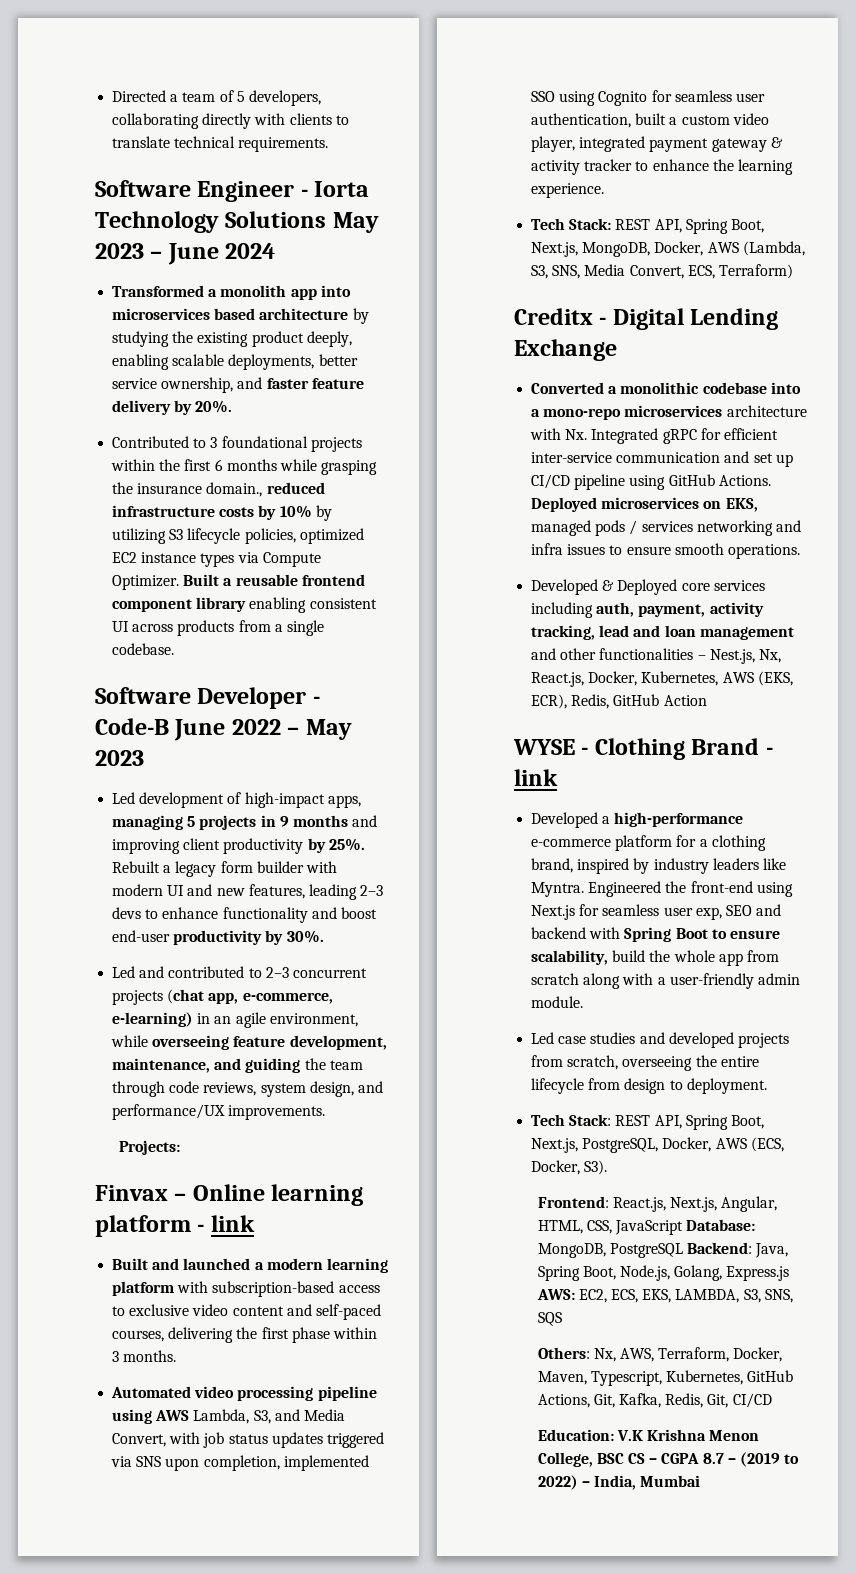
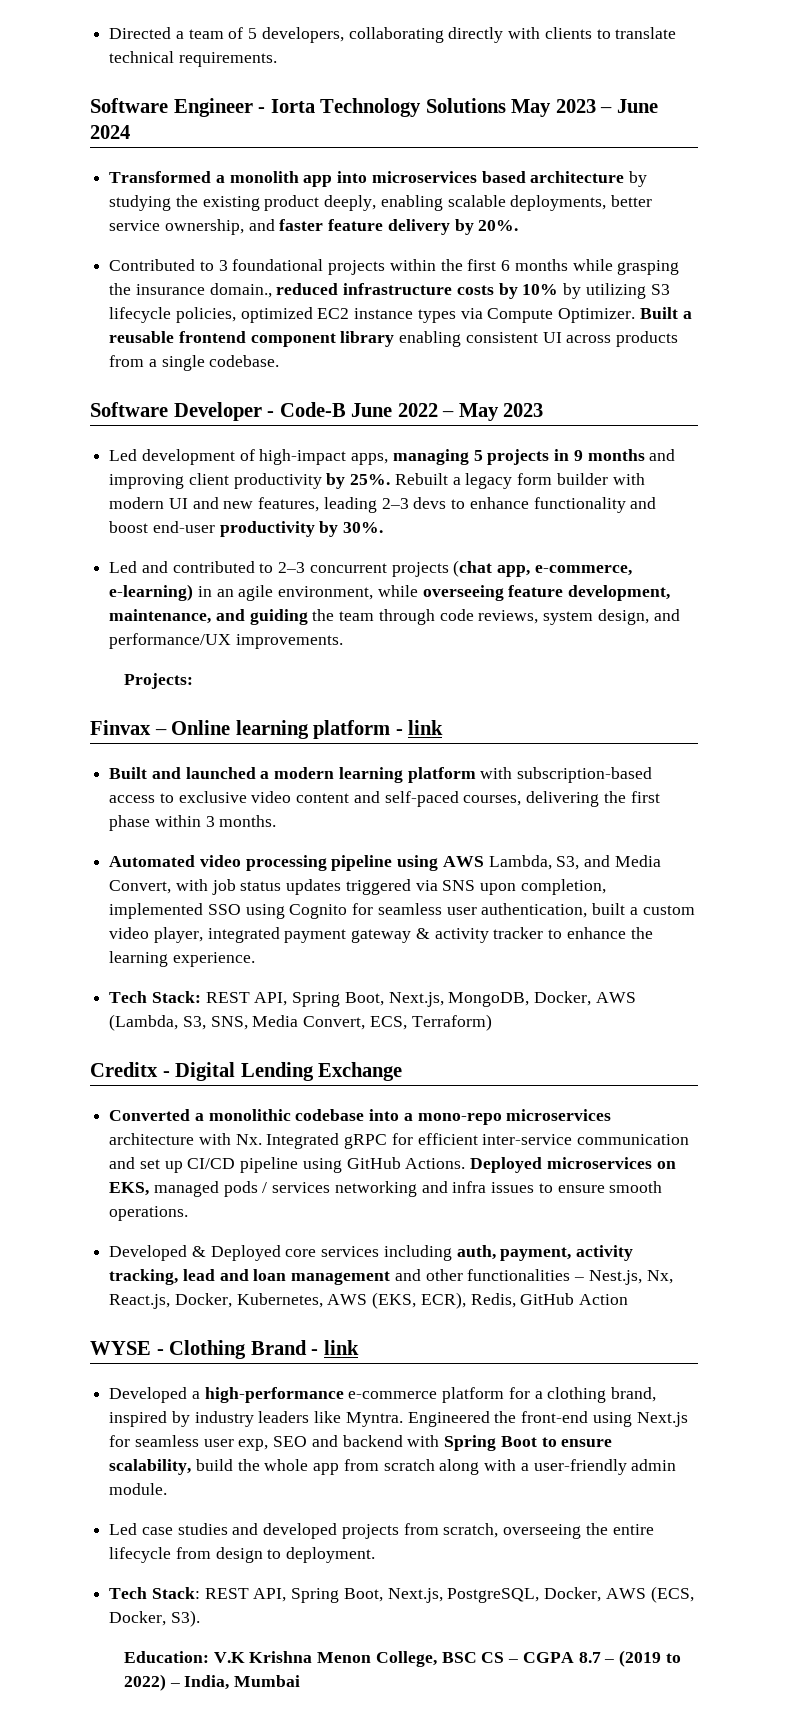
- Frontend: React.js, Next.js, Angular, HTML, CSS, JavaScript Database: MongoDB, PostgreSQL Backend: Java, Spring Boot, Node.js, Golang, Express.js AWS: EC2, ECS, EKS, LAMBDA, S3, SNS, SQS
- Others: Nx, AWS, Terraform, Docker, Maven, Typescript, Kubernetes, GitHub Actions, Git, Kafka, Redis, Git, CI/CD

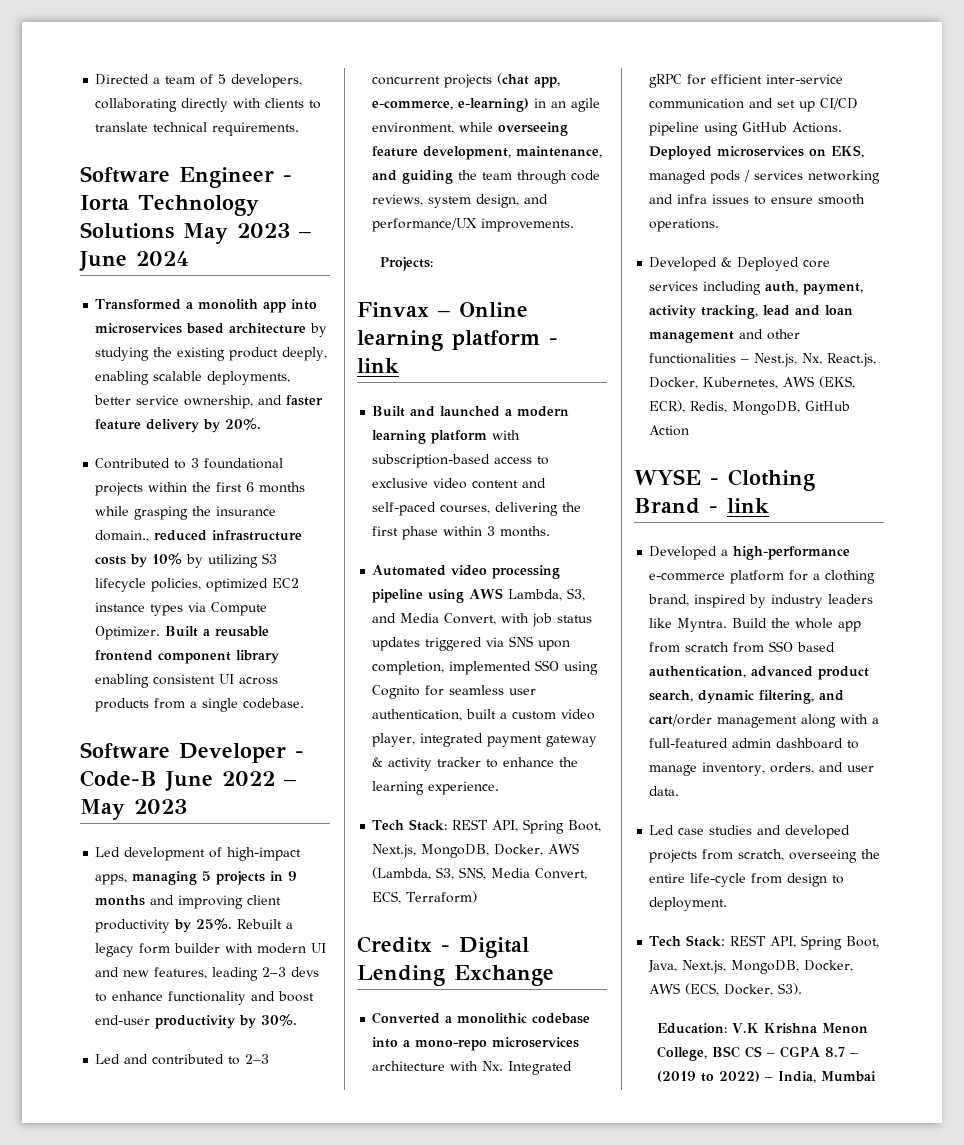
- Developed & Deployed core services including auth, payment, activity tracking, lead and loan management and other functionalities – Nest.js, Nx, React.js, Docker, Kubernetes, AWS (EKS, ECR), Redis, GitHub Action
+ Developed & Deployed core services including auth, payment, activity tracking, lead and loan management and other functionalities – Nest.js, Nx, React.js, Docker, Kubernetes, AWS (EKS, ECR), Redis, MongoDB, GitHub Action
- Engineered the front-end using Next.js for seamless user exp, SEO and backend with Spring Boot to ensure scalability, build the whole app from scratch along with a user-friendly admin module.
+ Build the whole app from scratch from SSO based authentication, advanced product search, dynamic filtering, and cart/order management along with a full-featured admin dashboard to manage inventory, orders, and user data.
- Led case studies and developed projects from scratch, overseeing the entire lifecycle from design to deployment.
+ Led case studies and developed projects from scratch, overseeing the entire life-cycle from design to deployment.
- Tech Stack: REST API, Spring Boot, Next.js, PostgreSQL, Docker, AWS (ECS, Docker, S3).
+ Tech Stack: REST API, Spring Boot, Java, Next.js, MongoDB, Docker, AWS (ECS, Docker, S3).

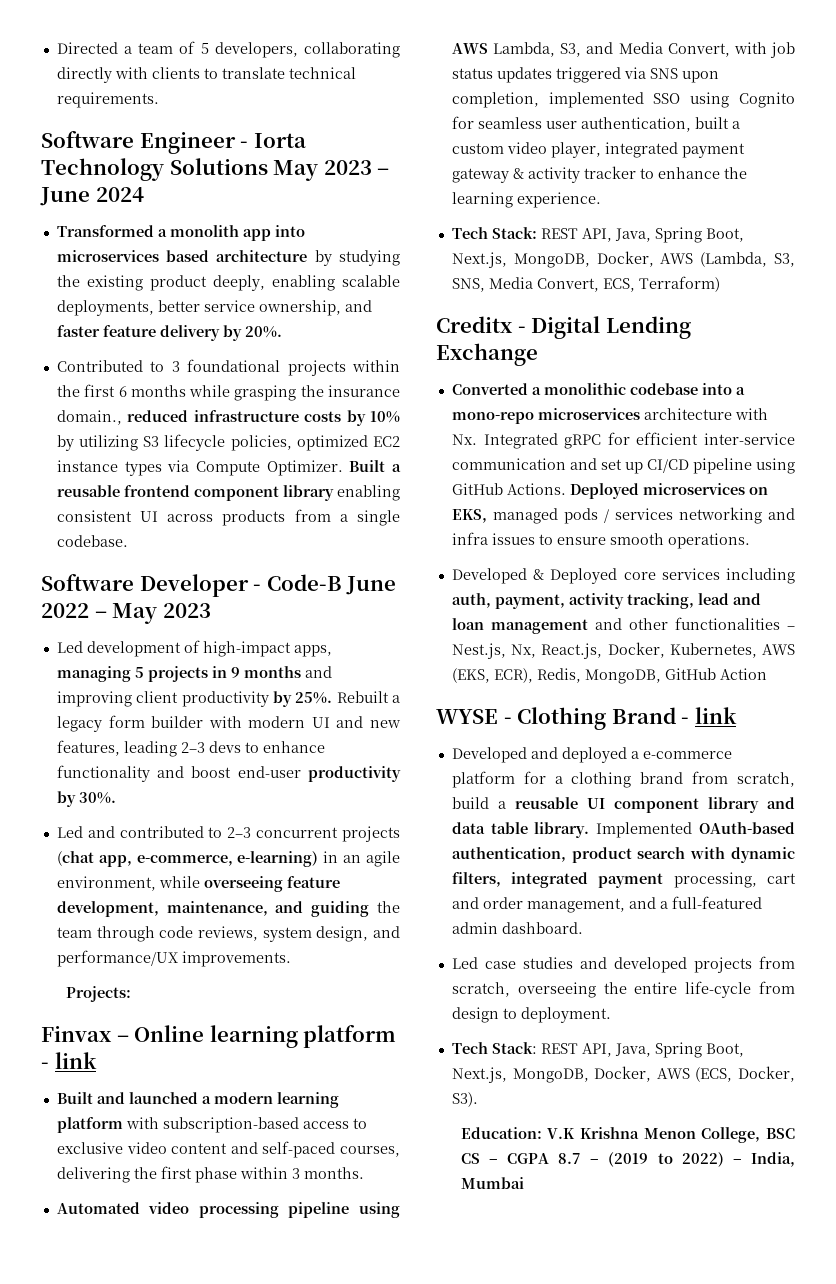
- Tech Stack: REST API, Spring Boot, Next.js, MongoDB, Docker, AWS (Lambda, S3, SNS, Media Convert, ECS, Terraform)
+ Tech Stack: REST API, Java, Spring Boot, Next.js, MongoDB, Docker, AWS (Lambda, S3, SNS, Media Convert, ECS, Terraform)
- Developed a high-performance e-commerce platform for a clothing brand, inspired by industry leaders like Myntra. Build the whole app from scratch from SSO based authentication, advanced product search, dynamic filtering, and cart/order management along with a full-featured admin dashboard to manage inventory, orders, and user data.
+ Developed and deployed a e-commerce platform for a clothing brand from scratch, build a reusable UI component library and data table library. Implemented OAuth-based authentication, product search with dynamic filters, integrated payment processing, cart and order management, and a full-featured admin dashboard.
- Tech Stack: REST API, Spring Boot, Java, Next.js, MongoDB, Docker, AWS (ECS, Docker, S3).
+ Tech Stack: REST API, Java, Spring Boot, Next.js, MongoDB, Docker, AWS (ECS, Docker, S3).

